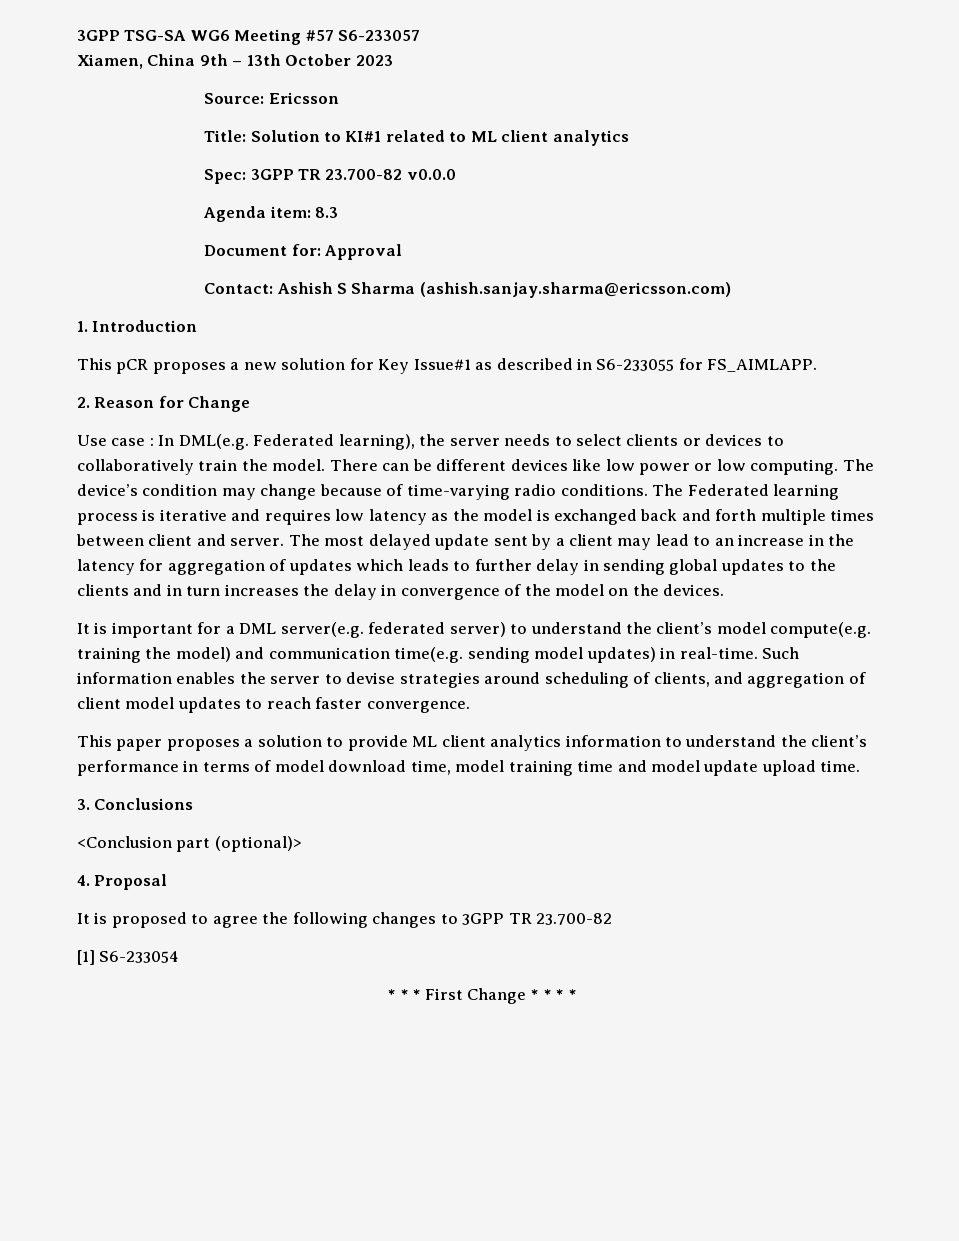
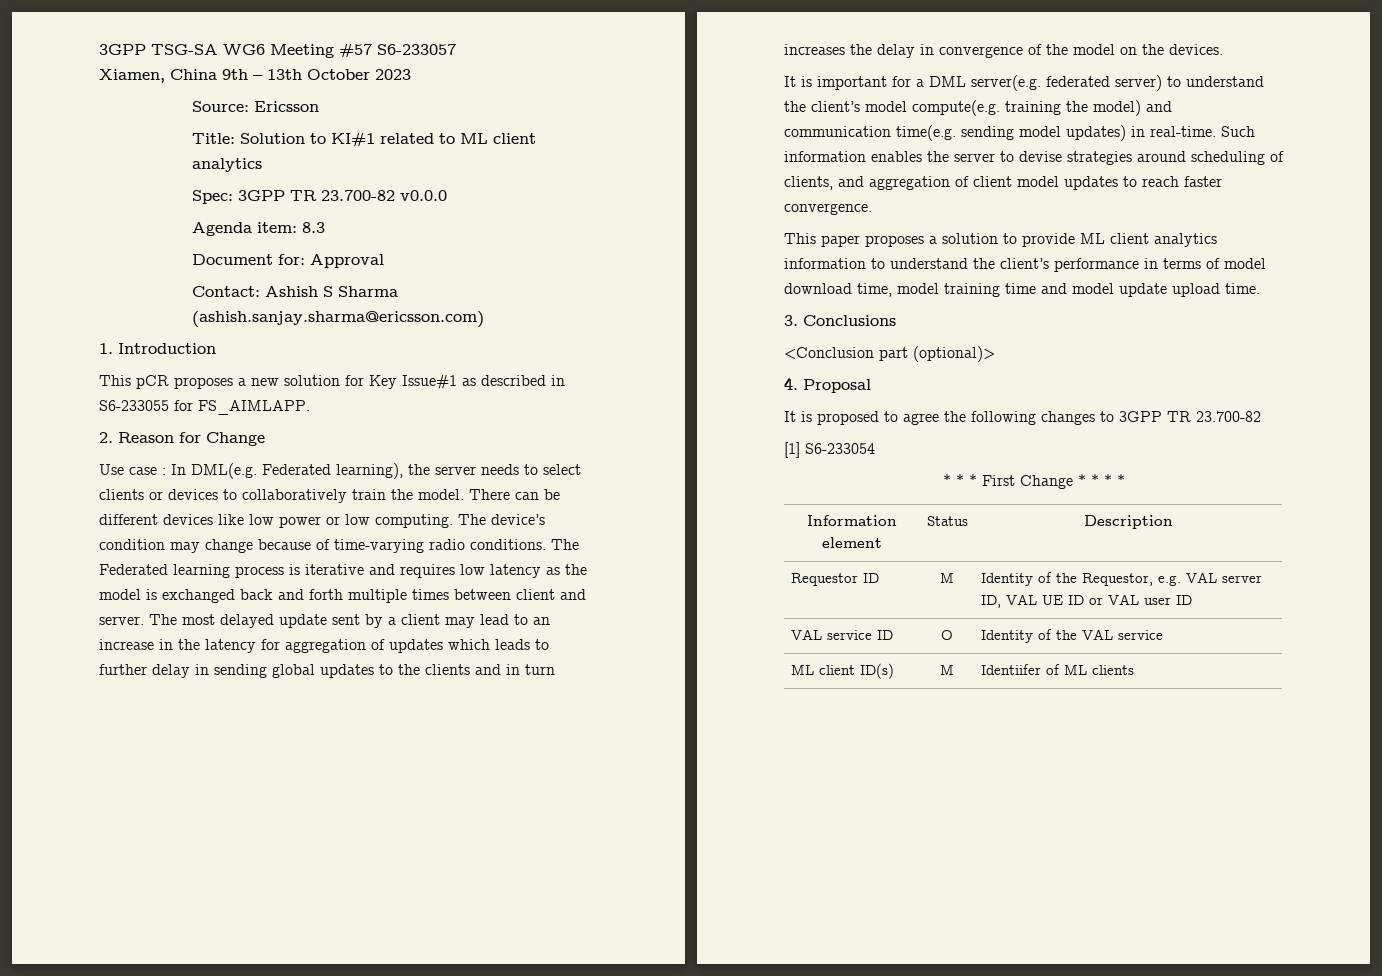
+ Information element | Status | Description
+ Requestor ID | M | Identity of the Requestor, e.g. VAL server ID, VAL UE ID or VAL user ID
+ VAL service ID | O | Identity of the VAL service
+ ML client ID(s) | M | Identiifer of ML clients

